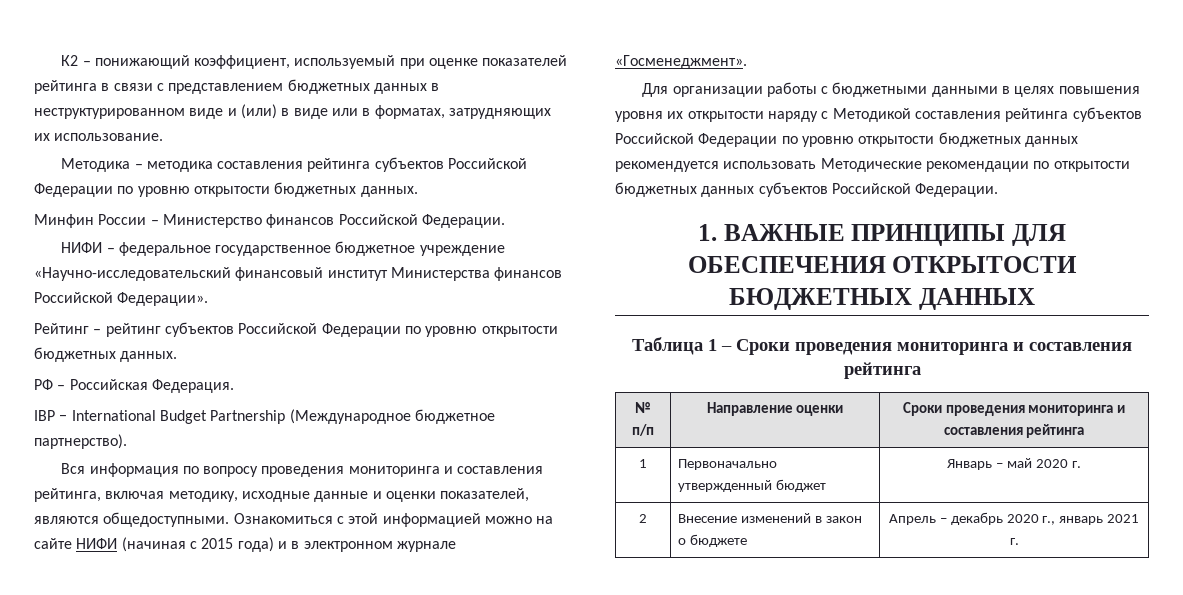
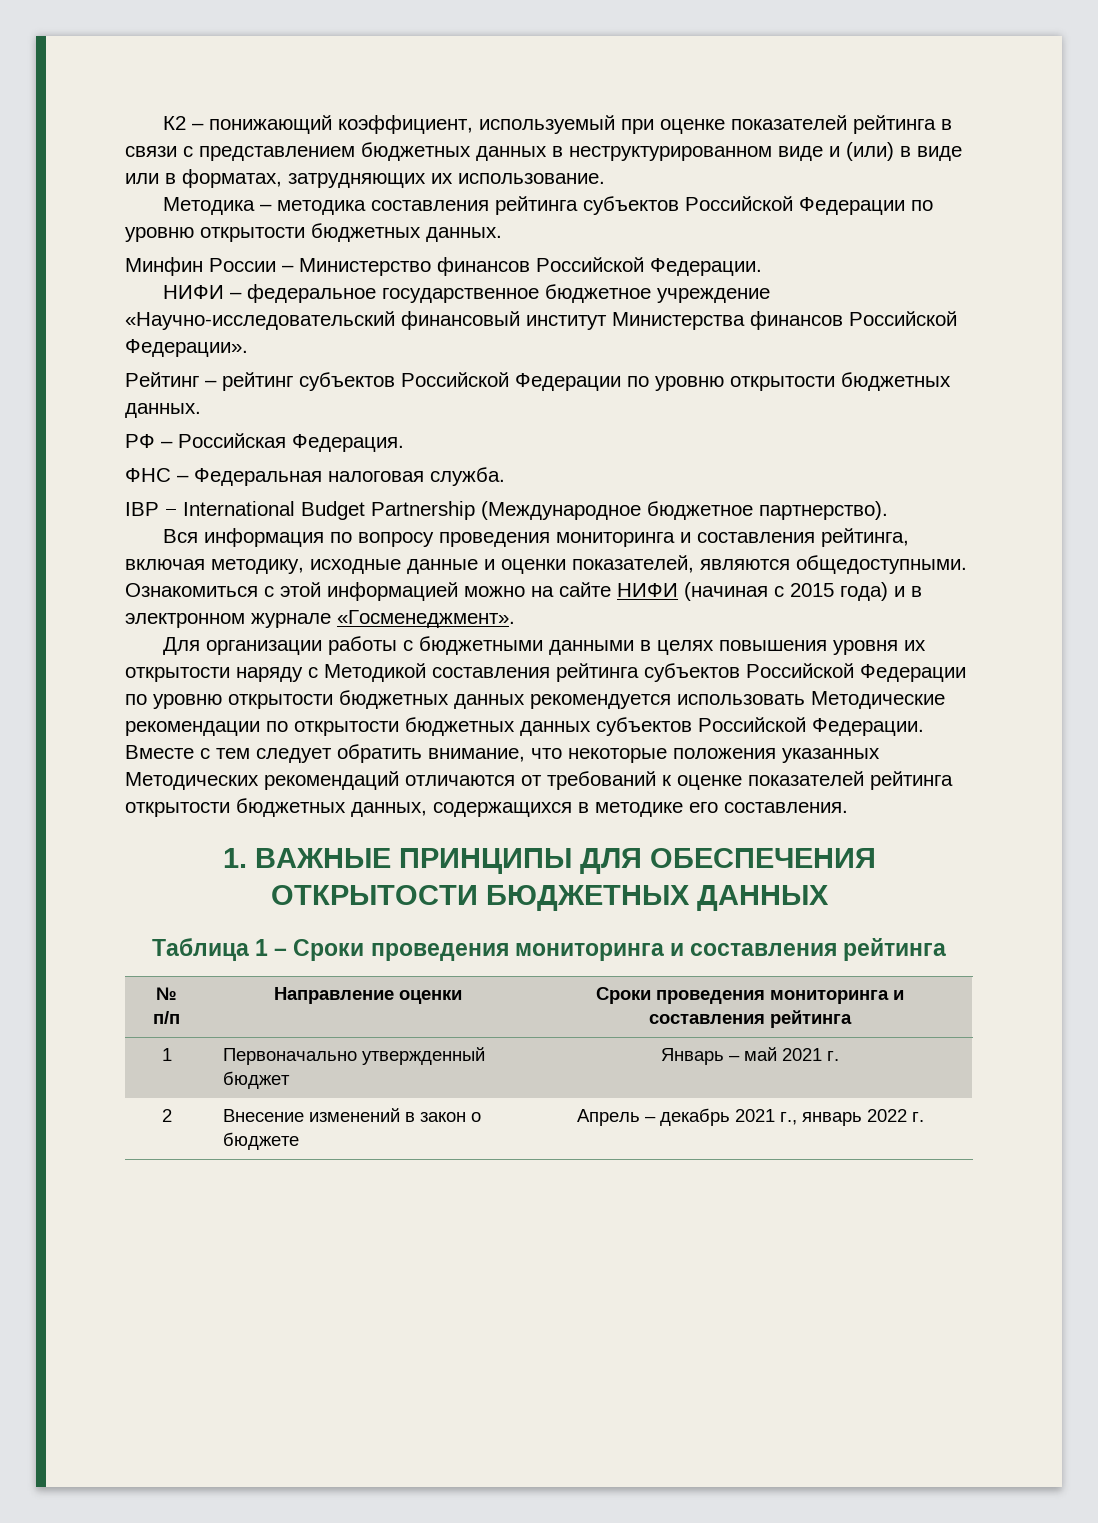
+ ФНС – Федеральная налоговая служба.
+ Вместе с тем следует обратить внимание, что некоторые положения указанных Методических рекомендаций отличаются от требований к оценке показателей рейтинга открытости бюджетных данных, содержащихся в методике его составления.
- 1 | Первоначально утвержденный бюджет | Январь – май 2020 г.
+ 1 | Первоначально утвержденный бюджет | Январь – май 2021 г.
- 2 | Внесение изменений в закон о бюджете | Апрель – декабрь 2020 г., январь 2021 г.
+ 2 | Внесение изменений в закон о бюджете | Апрель – декабрь 2021 г., январь 2022 г.

